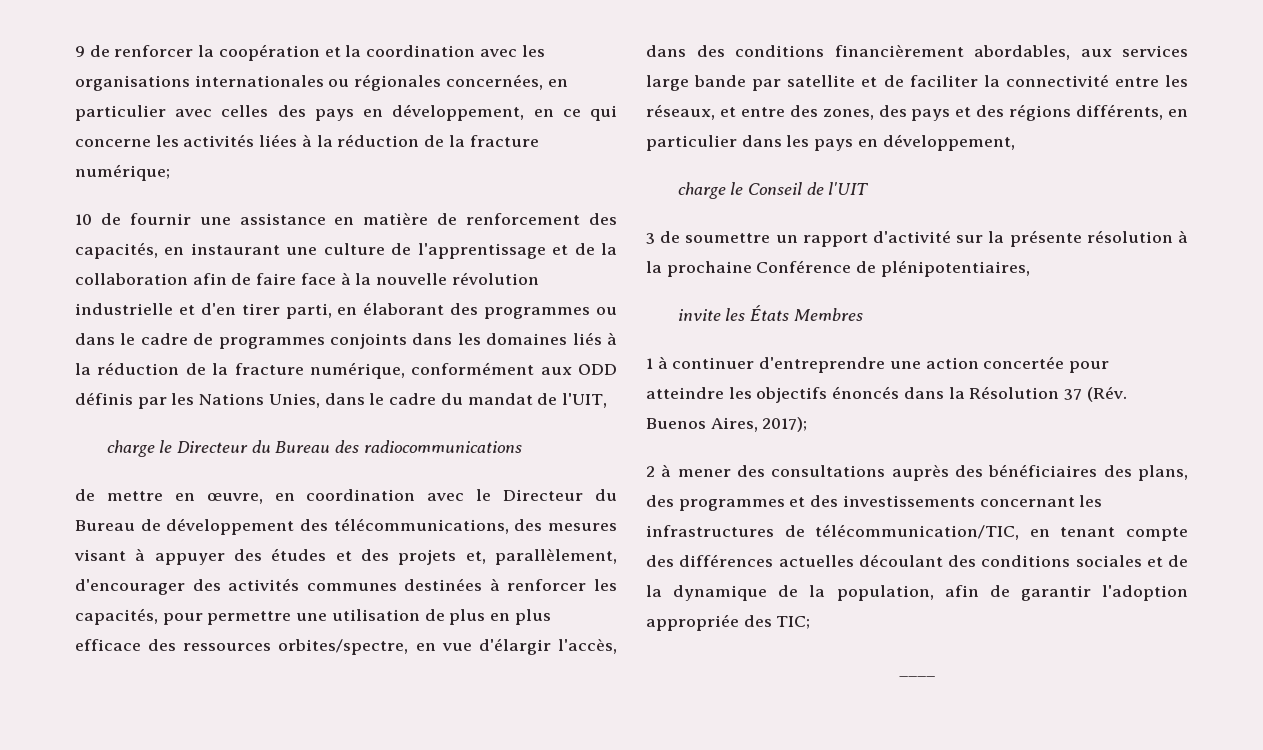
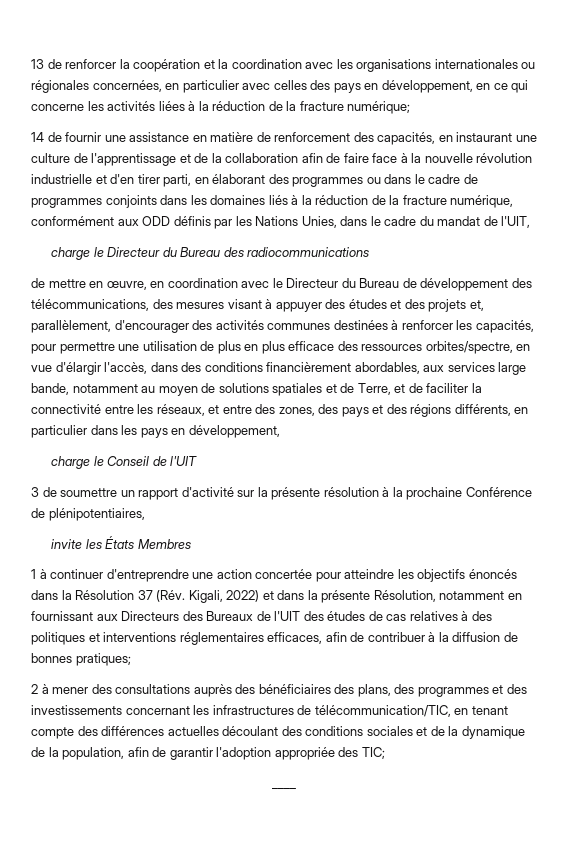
- 9 de renforcer la coopération et la coordination avec les organisations internationales ou régionales concernées, en particulier avec celles des pays en développement, en ce qui concerne les activités liées à la réduction de la fracture numérique;
+ 13 de renforcer la coopération et la coordination avec les organisations internationales ou régionales concernées, en particulier avec celles des pays en développement, en ce qui concerne les activités liées à la réduction de la fracture numérique;
- 10 de fournir une assistance en matière de renforcement des capacités, en instaurant une culture de l'apprentissage et de la collaboration afin de faire face à la nouvelle révolution industrielle et d'en tirer parti, en élaborant des programmes ou dans le cadre de programmes conjoints dans les domaines liés à la réduction de la fracture numérique, conformément aux ODD définis par les Nations Unies, dans le cadre du mandat de l'UIT,
+ 14 de fournir une assistance en matière de renforcement des capacités, en instaurant une culture de l'apprentissage et de la collaboration afin de faire face à la nouvelle révolution industrielle et d'en tirer parti, en élaborant des programmes ou dans le cadre de programmes conjoints dans les domaines liés à la réduction de la fracture numérique, conformément aux ODD définis par les Nations Unies, dans le cadre du mandat de l'UIT,
- de mettre en œuvre, en coordination avec le Directeur du Bureau de développement des télécommunications, des mesures visant à appuyer des études et des projets et, parallèlement, d'encourager des activités communes destinées à renforcer les capacités, pour permettre une utilisation de plus en plus efficace des ressources orbites/spectre, en vue d'élargir l'accès, dans des conditions financièrement abordables, aux services large bande par satellite et de faciliter la connectivité entre les réseaux, et entre des zones, des pays et des régions différents, en particulier dans les pays en développement,
+ de mettre en œuvre, en coordination avec le Directeur du Bureau de développement des télécommunications, des mesures visant à appuyer des études et des projets et, parallèlement, d'encourager des activités communes destinées à renforcer les capacités, pour permettre une utilisation de plus en plus efficace des ressources orbites/spectre, en vue d'élargir l'accès, dans des conditions financièrement abordables, aux services large bande, notamment au moyen de solutions spatiales et de Terre, et de faciliter la connectivité entre les réseaux, et entre des zones, des pays et des régions différents, en particulier dans les pays en développement,
- 1 à continuer d'entreprendre une action concertée pour atteindre les objectifs énoncés dans la Résolution 37 (Rév. Buenos Aires, 2017);
+ 1 à continuer d'entreprendre une action concertée pour atteindre les objectifs énoncés dans la Résolution 37 (Rév. Kigali, 2022) et dans la présente Résolution, notamment en fournissant aux Directeurs des Bureaux de l'UIT des études de cas relatives à des politiques et interventions réglementaires efficaces, afin de contribuer à la diffusion de bonnes pratiques;

